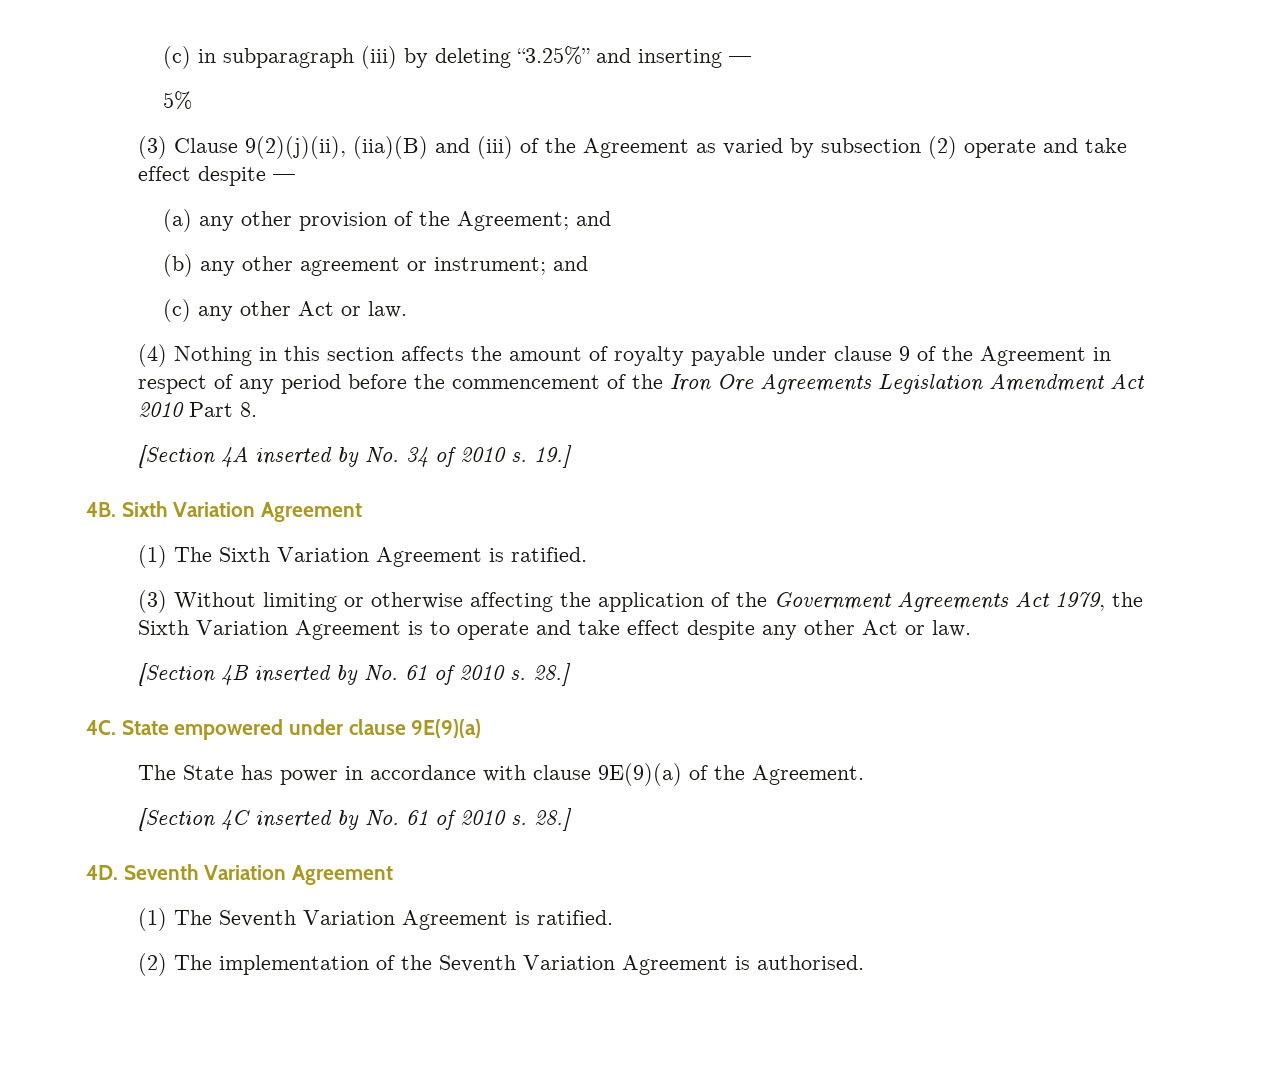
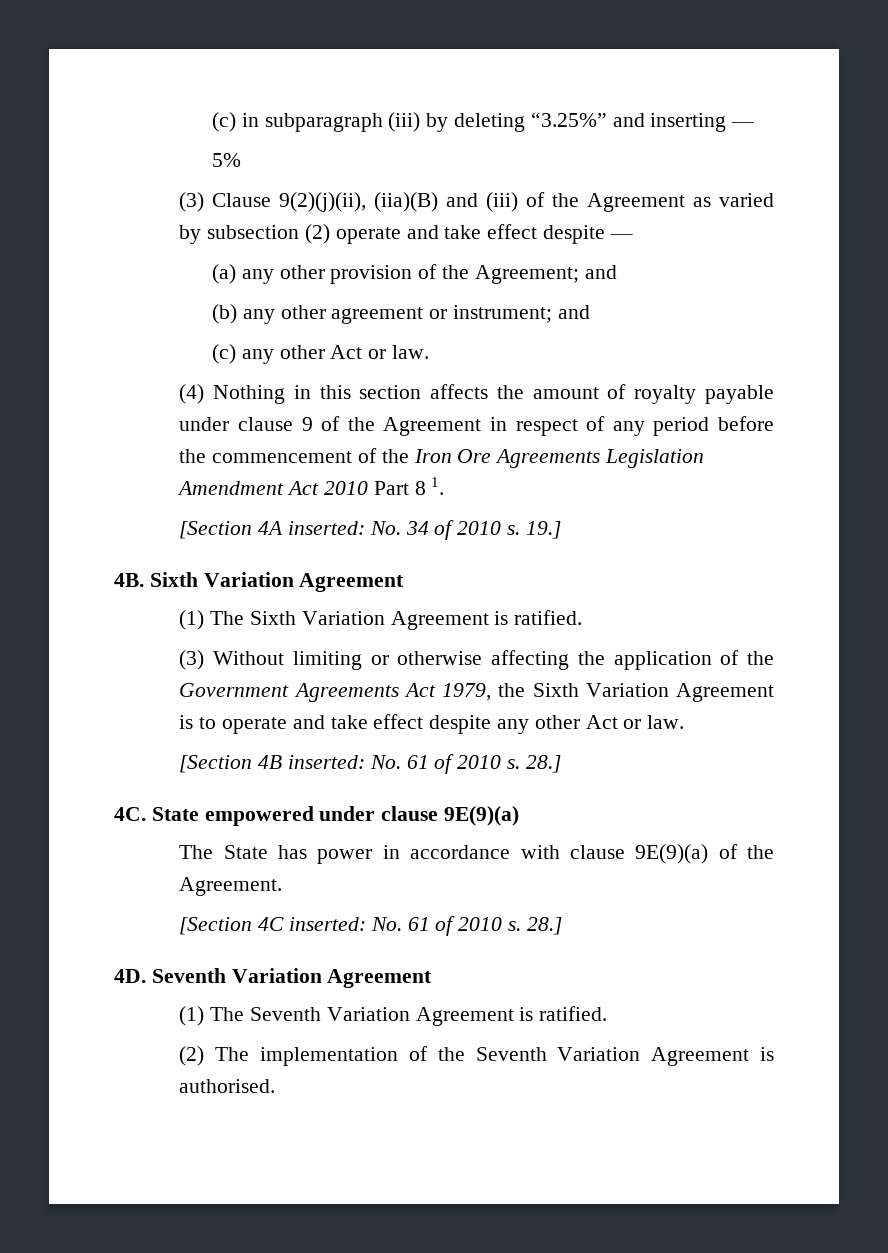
- (4) Nothing in this section affects the amount of royalty payable under clause 9 of the Agreement in respect of any period before the commencement of the Iron Ore Agreements Legislation Amendment Act 2010 Part 8.
+ (4) Nothing in this section affects the amount of royalty payable under clause 9 of the Agreement in respect of any period before the commencement of the Iron Ore Agreements Legislation Amendment Act 2010 Part 8 1.
- [Section 4A inserted by No. 34 of 2010 s.
+ [Section 4A inserted: No. 34 of 2010 s.
- [Section 4B inserted by No. 61 of 2010 s.
+ [Section 4B inserted: No. 61 of 2010 s.
- [Section 4C inserted by No. 61 of 2010 s.
+ [Section 4C inserted: No. 61 of 2010 s.

